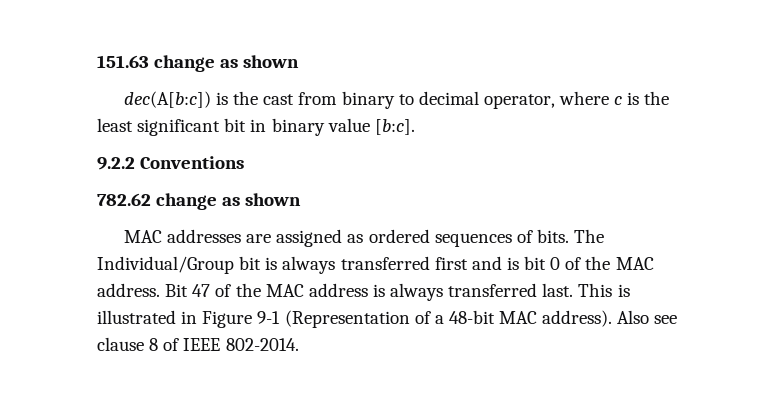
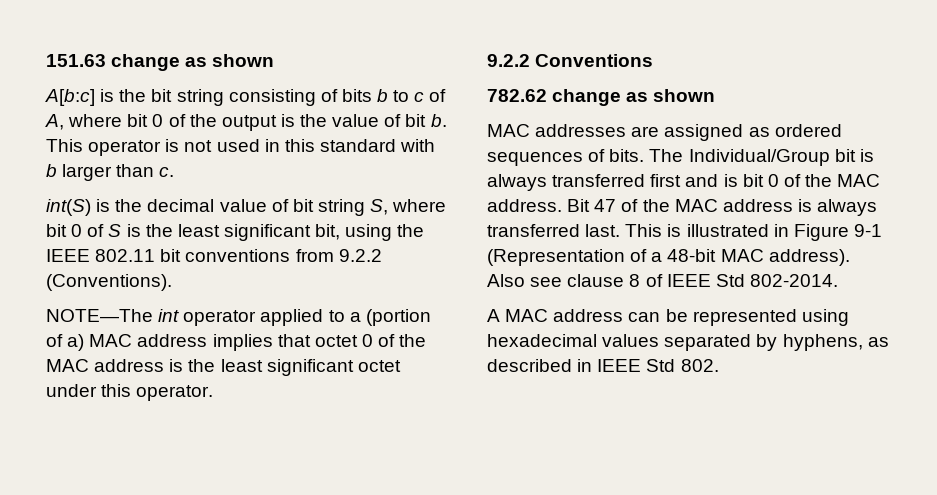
- dec(A[b:c]) is the cast from binary to decimal operator, where c is the least significant bit in binary value [b:c].
+ A[b:c] is the bit string consisting of bits b to c of A, where bit 0 of the output is the value of bit b. This operator is not used in this standard with b larger than c.
+ int(S) is the decimal value of bit string S, where bit 0 of S is the least significant bit, using the IEEE 802.11 bit conventions from 9.2.2 (Conventions).
+ NOTE—The int operator applied to a (portion of a) MAC address implies that octet 0 of the MAC address is the least significant octet under this operator.
- Also see clause 8 of IEEE 802-2014.
+ Also see clause 8 of IEEE Std 802-2014.
+ A MAC address can be represented using hexadecimal values separated by hyphens, as described in IEEE Std 802.

